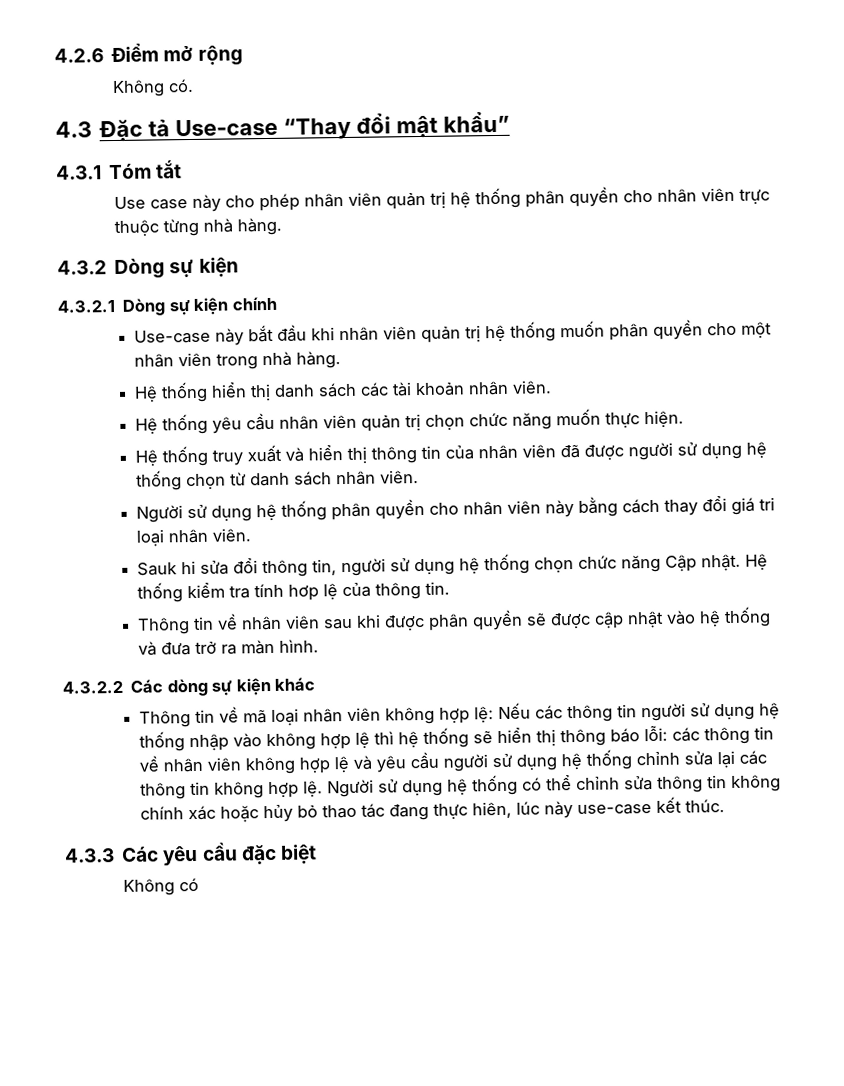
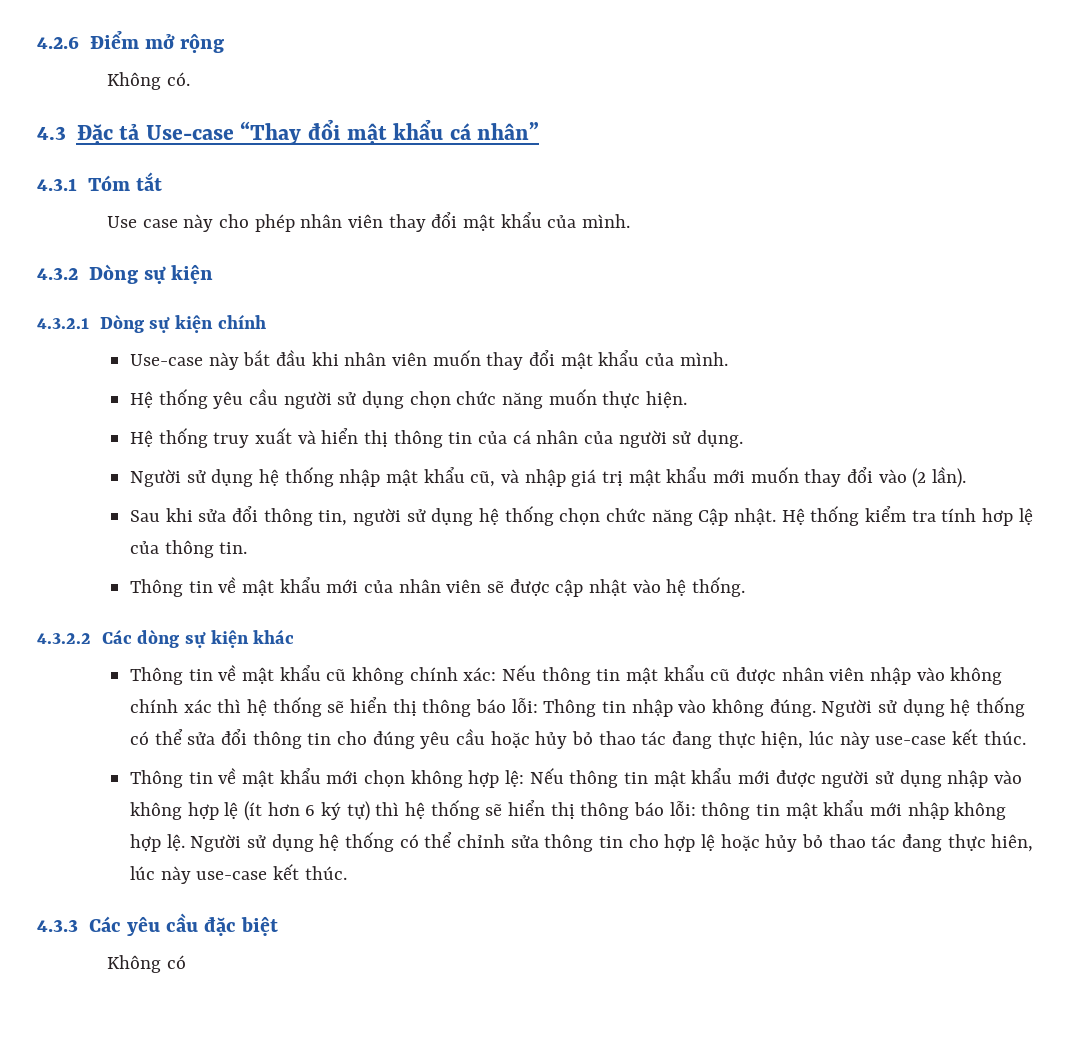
- 4.3 Đặc tả Use-case “Thay đổi mật khẩu”
+ 4.3 Đặc tả Use-case “Thay đổi mật khẩu cá nhân”
- Use case này cho phép nhân viên quản trị hệ thống phân quyền cho nhân viên trực thuộc từng nhà hàng.
+ Use case này cho phép nhân viên thay đổi mật khẩu của mình.
- Use-case này bắt đầu khi nhân viên quản trị hệ thống muốn phân quyền cho một nhân viên trong nhà hàng.
- Hệ thống hiển thị danh sách các tài khoản nhân viên.
+ Use-case này bắt đầu khi nhân viên muốn thay đổi mật khẩu của mình.
- Hệ thống yêu cầu nhân viên quản trị chọn chức năng muốn thực hiện.
+ Hệ thống yêu cầu người sử dụng chọn chức năng muốn thực hiện.
- Hệ thống truy xuất và hiển thị thông tin của nhân viên đã được người sử dụng hệ thống chọn từ danh sách nhân viên.
- Người sử dụng hệ thống phân quyền cho nhân viên này bằng cách thay đổi giá tri loại nhân viên.
- Sauk hi sửa đổi thông tin, người sử dụng hệ thống chọn chức năng Cập nhật.
+ Hệ thống truy xuất và hiển thị thông tin của cá nhân của người sử dụng.
+ Người sử dụng hệ thống nhập mật khẩu cũ, và nhập giá trị mật khẩu mới muốn thay đổi vào (2 lần).
+ Sau khi sửa đổi thông tin, người sử dụng hệ thống chọn chức năng Cập nhật.
- Thông tin về nhân viên sau khi được phân quyền sẽ được cập nhật vào hệ thống và đưa trở ra màn hình.
+ Thông tin về mật khẩu mới của nhân viên sẽ được cập nhật vào hệ thống.
- Thông tin về mã loại nhân viên không hợp lệ: Nếu các thông tin người sử dụng hệ thống nhập vào không hợp lệ thì hệ thống sẽ hiển thị thông báo lỗi: các thông tin về nhân viên không hợp lệ và yêu cầu người sử dụng hệ thống chỉnh sửa lại các thông tin không hợp lệ.
+ Thông tin về mật khẩu cũ không chính xác: Nếu thông tin mật khẩu cũ được nhân viên nhập vào không chính xác thì hệ thống sẽ hiển thị thông báo lỗi: Thông tin nhập vào không đúng. Người sử dụng hệ thống có thể sửa đổi thông tin cho đúng yêu cầu hoặc hủy bỏ thao tác đang thực hiện, lúc này use-case kết thúc.
+ Thông tin về mật khẩu mới chọn không hợp lệ: Nếu thông tin mật khẩu mới được người sử dụng nhập vào không hợp lệ (ít hơn 6 ký tự) thì hệ thống sẽ hiển thị thông báo lỗi: thông tin mật khẩu mới nhập không hợp lệ.
- Người sử dụng hệ thống có thể chỉnh sửa thông tin không chính xác hoặc hủy bỏ thao tác đang thực hiên, lúc này use-case kết thúc.
+ Người sử dụng hệ thống có thể chỉnh sửa thông tin cho hợp lệ hoặc hủy bỏ thao tác đang thực hiên, lúc này use-case kết thúc.

